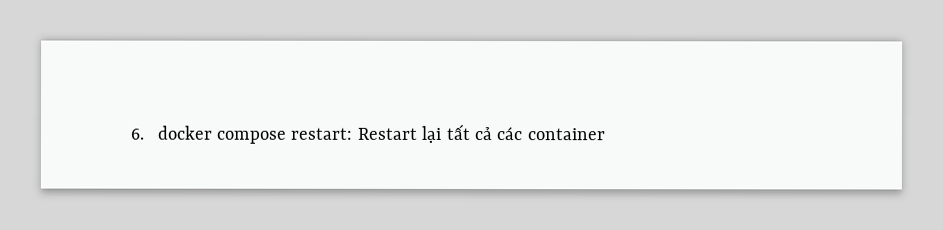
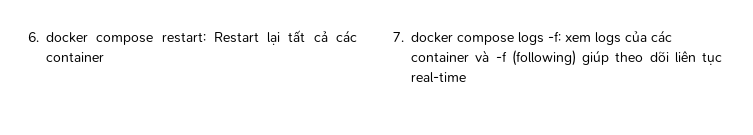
+ 7. docker compose logs -f: xem logs của các container và -f (following) giúp theo dõi liên tục real-time

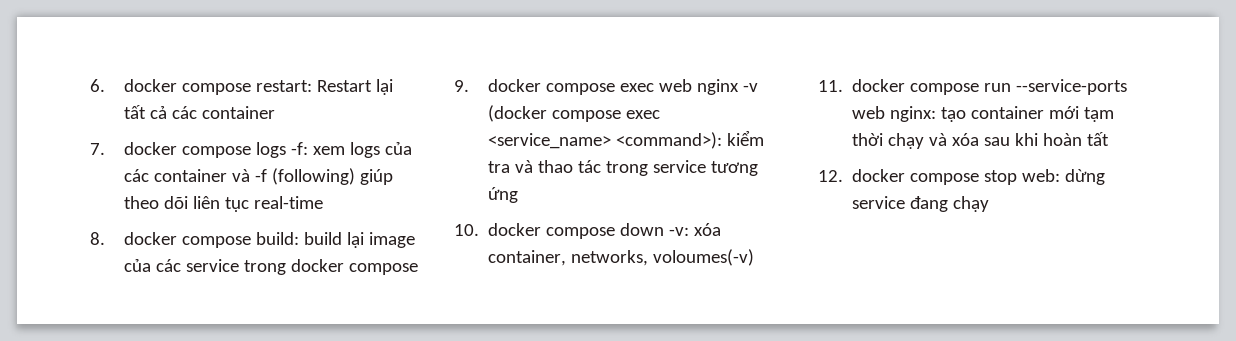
+ 8. docker compose build: build lại image của các service trong docker compose
+ 9. docker compose exec web nginx -v (docker compose exec <service_name> <command>): kiểm tra và thao tác trong service tương ứng
+ 10. docker compose down -v: xóa container, networks, voloumes(-v)
+ 11. docker compose run --service-ports web nginx: tạo container mới tạm thời chạy và xóa sau khi hoàn tất
+ 12. docker compose stop web: dừng service đang chạy

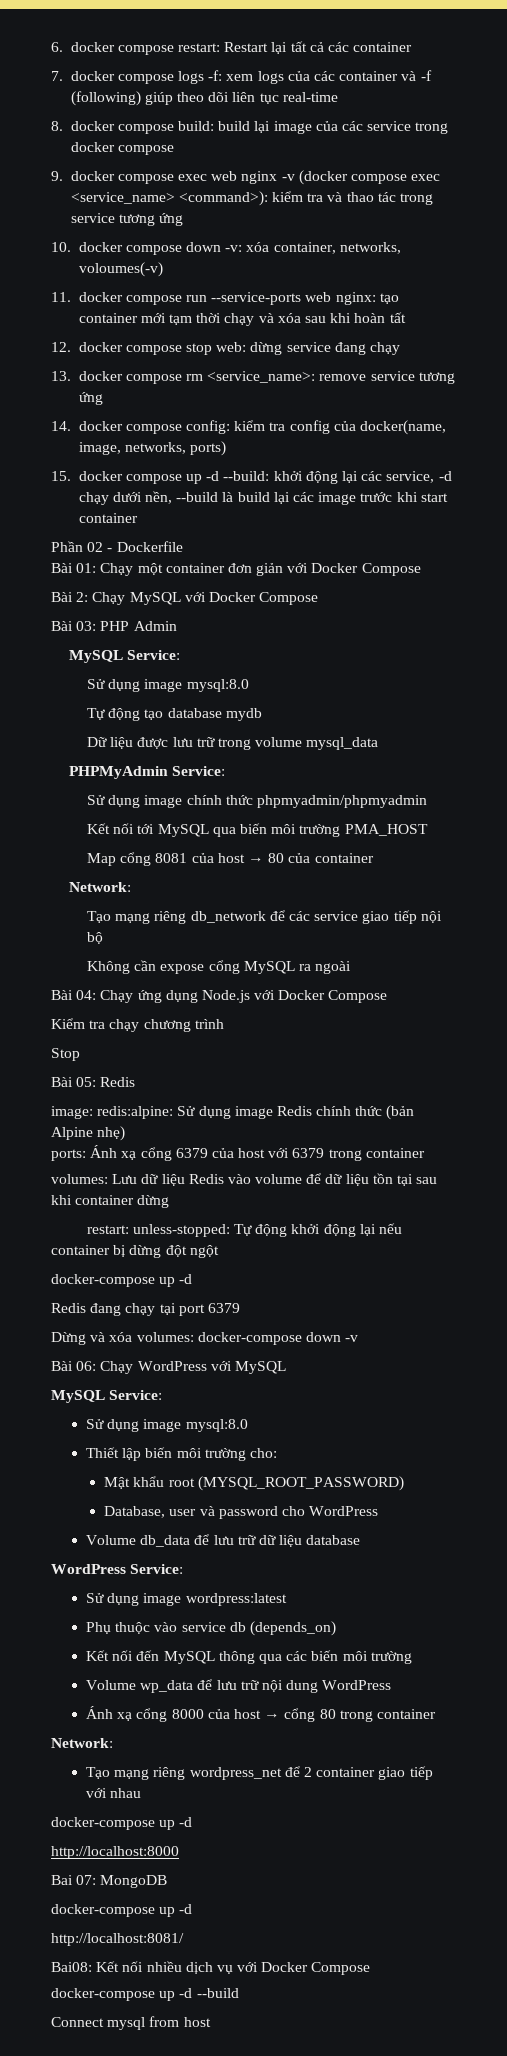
+ 13. docker compose rm <service_name>: remove service tương ứng
+ 14. docker compose config: kiểm tra config của docker(name, image, networks, ports)
+ 15. docker compose up -d --build: khởi động lại các service, -d chạy dưới nền, --build là build lại các image trước khi start container
+ Phần 02 - Dockerfile
+ Bài 01: Chạy một container đơn giản với Docker Compose
+ Bài 2: Chạy MySQL với Docker Compose
+ Bài 03: PHP Admin
+ MySQL Service:
+ Sử dụng image mysql:8.0
+ Tự động tạo database mydb
+ Dữ liệu được lưu trữ trong volume mysql_data
+ PHPMyAdmin Service:
+ Sử dụng image chính thức phpmyadmin/phpmyadmin
+ Kết nối tới MySQL qua biến môi trường PMA_HOST
+ Map cổng 8081 của host → 80 của container
+ Network:
+ Tạo mạng riêng db_network để các service giao tiếp nội bộ
+ Không cần expose cổng MySQL ra ngoài
+ Bài 04: Chạy ứng dụng Node.js với Docker Compose
+ Kiểm tra chạy chương trình
+ Stop
+ Bài 05: Redis
+ image: redis:alpine: Sử dụng image Redis chính thức (bản Alpine nhẹ)
+ ports: Ánh xạ cổng 6379 của host với 6379 trong container
+ volumes: Lưu dữ liệu Redis vào volume để dữ liệu tồn tại sau khi container dừng
+ restart: unless-stopped: Tự động khởi động lại nếu container bị dừng đột ngột
+ docker-compose up -d
+ Redis đang chạy tại port 6379
+ Dừng và xóa volumes: docker-compose down -v
+ Bài 06: Chạy WordPress với MySQL
+ MySQL Service:
+ Sử dụng image mysql:8.0
+ Thiết lập biến môi trường cho:
+ Mật khẩu root (MYSQL_ROOT_PASSWORD)
+ Database, user và password cho WordPress
+ Volume db_data để lưu trữ dữ liệu database
+ WordPress Service:
+ Sử dụng image wordpress:latest
+ Phụ thuộc vào service db (depends_on)
+ Kết nối đến MySQL thông qua các biến môi trường
+ Volume wp_data để lưu trữ nội dung WordPress
+ Ánh xạ cổng 8000 của host → cổng 80 trong container
+ Network:
+ Tạo mạng riêng wordpress_net để 2 container giao tiếp với nhau
+ docker-compose up -d
+ http://localhost:8000
+ Bai 07: MongoDB
+ docker-compose up -d
+ http://localhost:8081/
+ Bai08: Kết nối nhiều dịch vụ với Docker Compose
+ docker-compose up -d --build
+ Connect mysql from host

